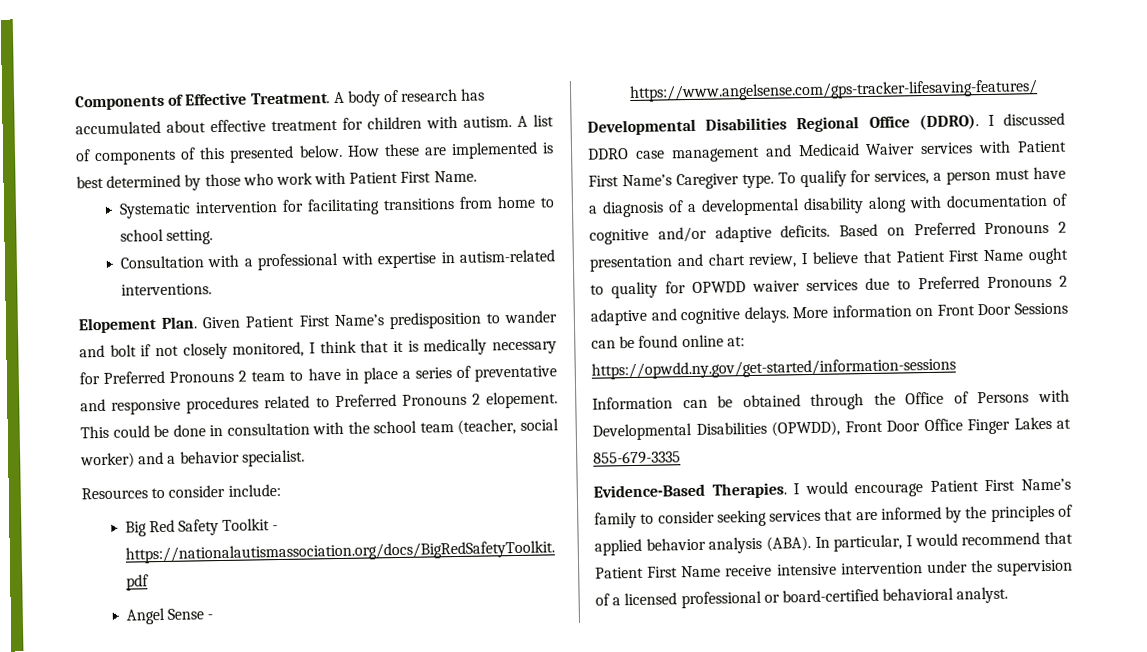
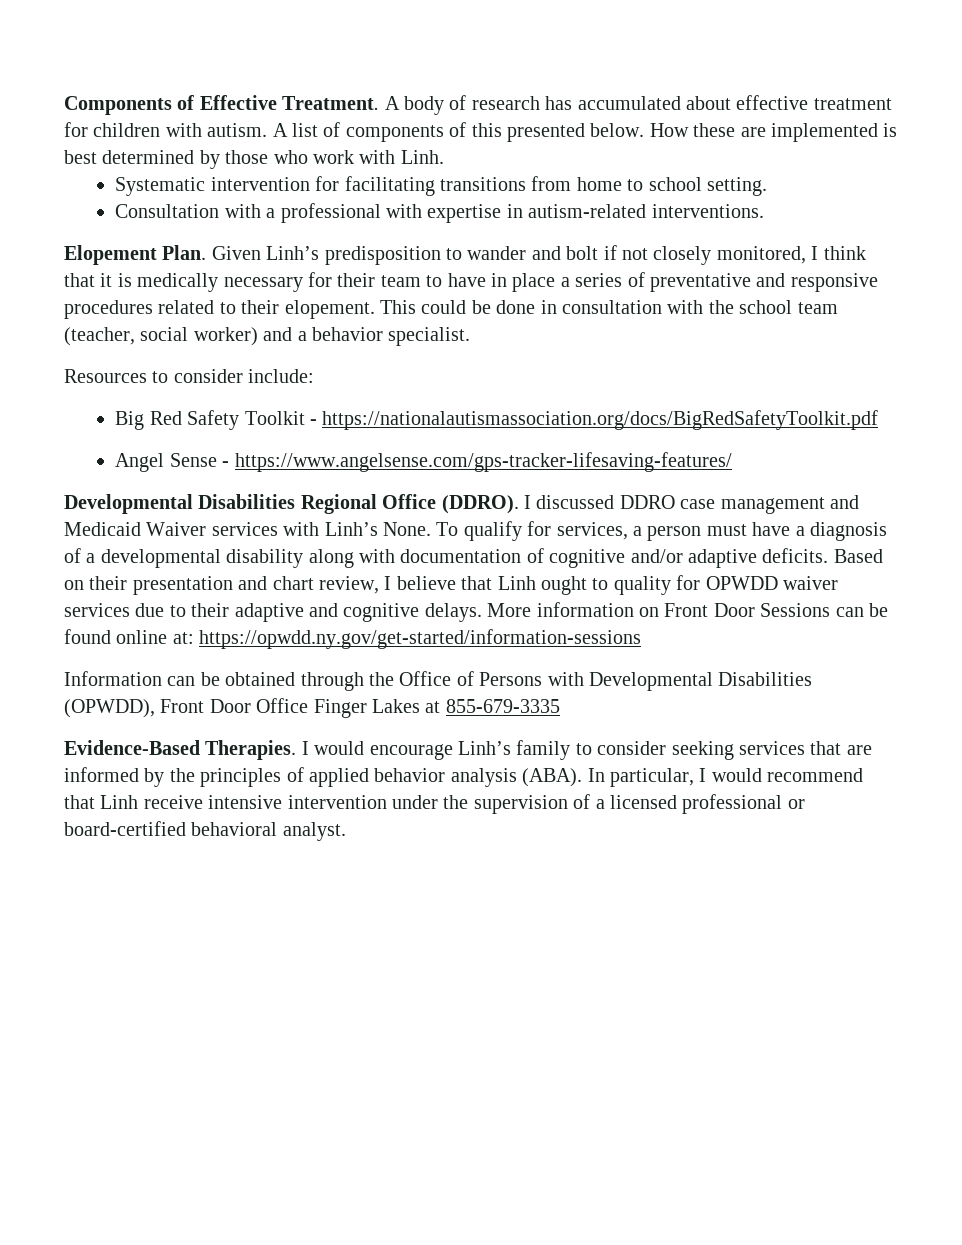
- How these are implemented is best determined by those who work with Patient First Name.
+ How these are implemented is best determined by those who work with Linh.
- Given Patient First Name’s predisposition to wander and bolt if not closely monitored, I think that it is medically necessary for Preferred Pronouns 2 team to have in place a series of preventative and responsive procedures related to Preferred Pronouns 2 elopement.
+ Given Linh’s predisposition to wander and bolt if not closely monitored, I think that it is medically necessary for their team to have in place a series of preventative and responsive procedures related to their elopement.
- I discussed DDRO case management and Medicaid Waiver services with Patient First Name’s Caregiver type.
+ I discussed DDRO case management and Medicaid Waiver services with Linh’s None.
- Based on Preferred Pronouns 2 presentation and chart review, I believe that Patient First Name ought to quality for OPWDD waiver services due to Preferred Pronouns 2 adaptive and cognitive delays.
+ Based on their presentation and chart review, I believe that Linh ought to quality for OPWDD waiver services due to their adaptive and cognitive delays.
- I would encourage Patient First Name’s family to consider seeking services that are informed by the principles of applied behavior analysis (ABA).
+ I would encourage Linh’s family to consider seeking services that are informed by the principles of applied behavior analysis (ABA).
- In particular, I would recommend that Patient First Name receive intensive intervention under the supervision of a licensed professional or board-certified behavioral analyst.
+ In particular, I would recommend that Linh receive intensive intervention under the supervision of a licensed professional or board-certified behavioral analyst.

